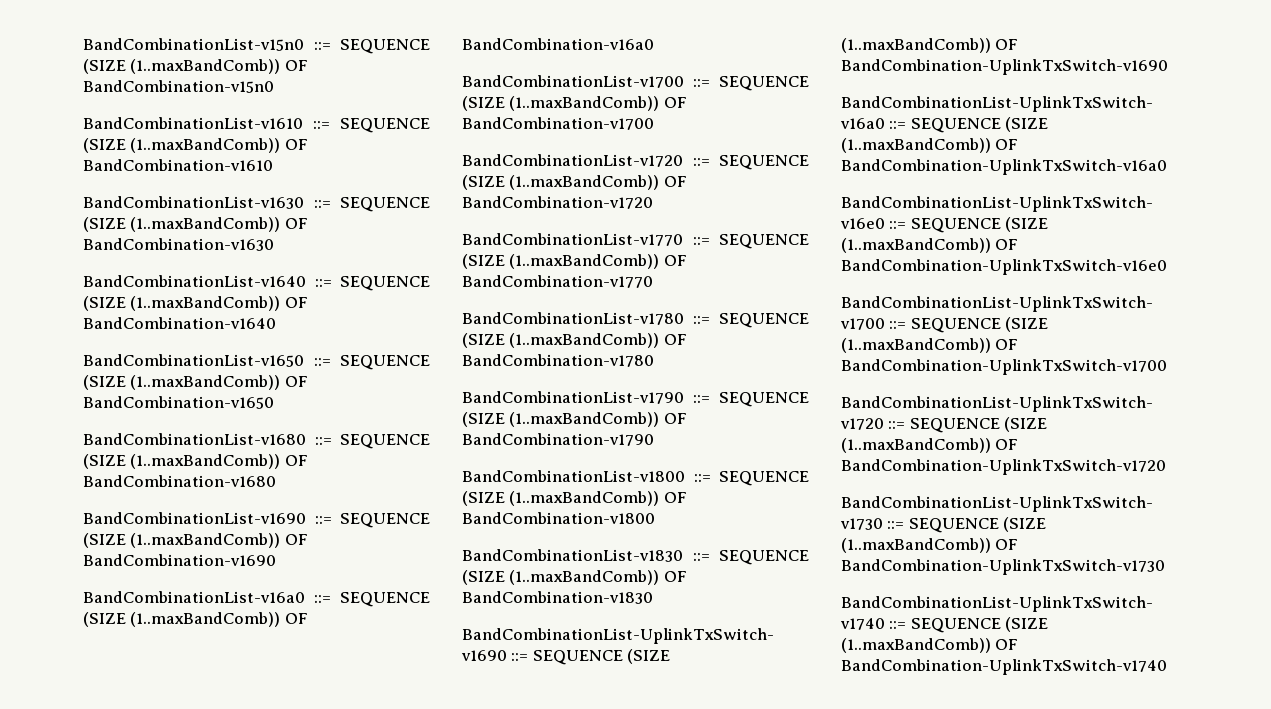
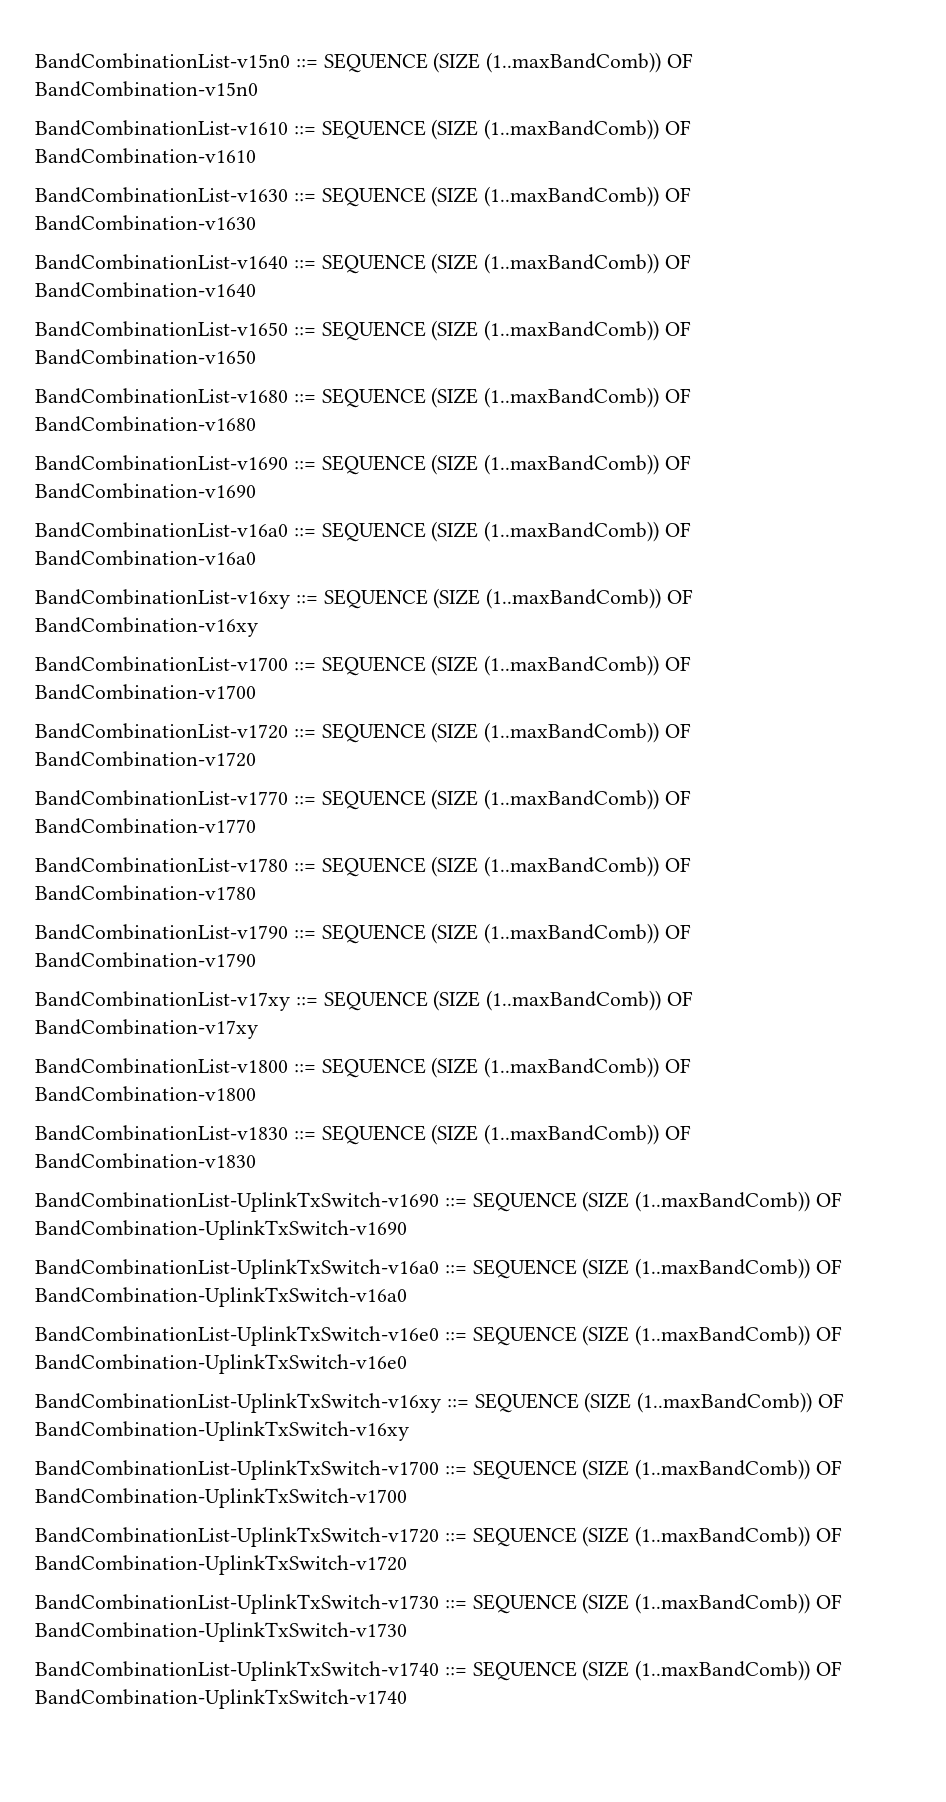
+ BandCombinationList-v16xy ::= SEQUENCE (SIZE (1..maxBandComb)) OF BandCombination-v16xy
+ BandCombinationList-v17xy ::= SEQUENCE (SIZE (1..maxBandComb)) OF BandCombination-v17xy
+ BandCombinationList-UplinkTxSwitch-v16xy ::= SEQUENCE (SIZE (1..maxBandComb)) OF BandCombination-UplinkTxSwitch-v16xy

